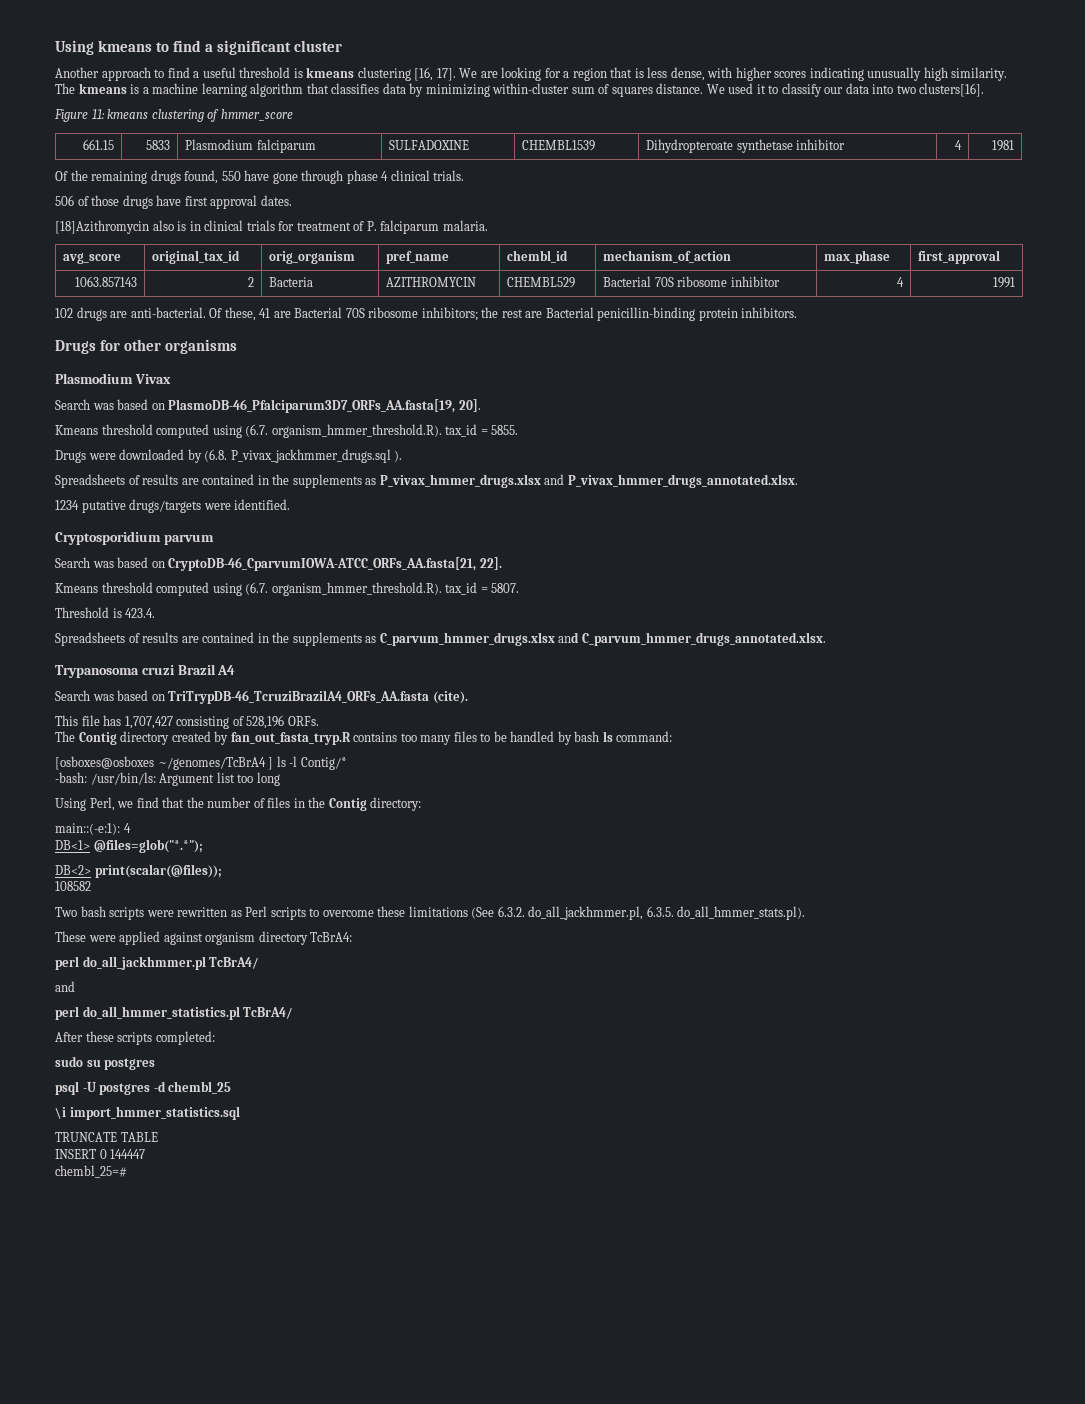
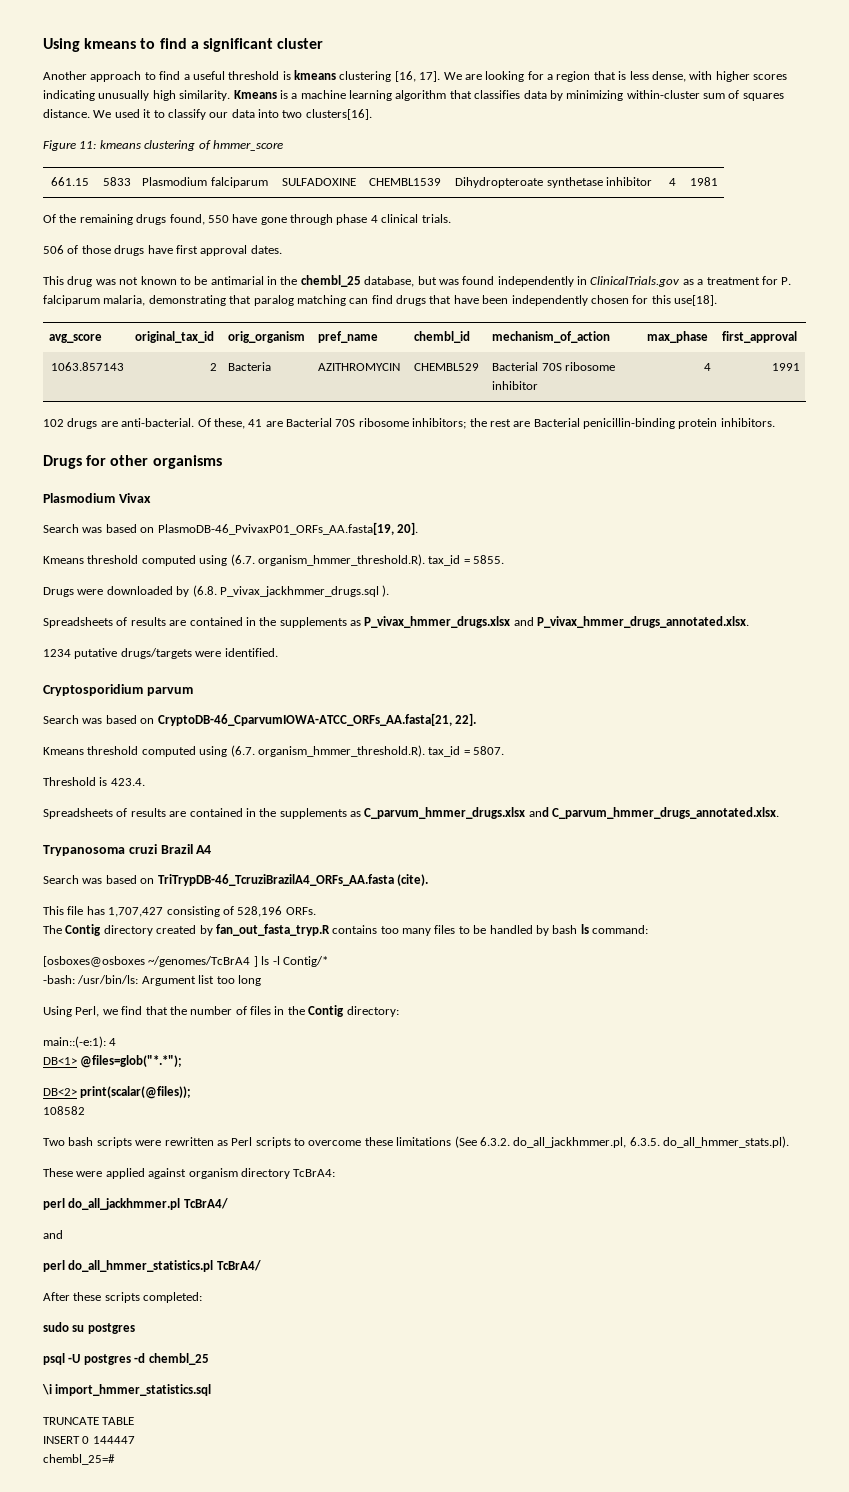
- The kmeans is a machine learning algorithm that classifies data by minimizing within-cluster sum of squares distance.
+ Kmeans is a machine learning algorithm that classifies data by minimizing within-cluster sum of squares distance.
- [18]Azithromycin also is in clinical trials for treatment of P. falciparum malaria.
+ This drug was not known to be antimarial in the chembl_25 database, but was found independently in ClinicalTrials.gov as a treatment for P. falciparum malaria, demonstrating that paralog matching can find drugs that have been independently chosen for this use[18].
- Search was based on PlasmoDB-46_Pfalciparum3D7_ORFs_AA.fasta[19, 20].
+ Search was based on PlasmoDB-46_PvivaxP01_ORFs_AA.fasta[19, 20].

